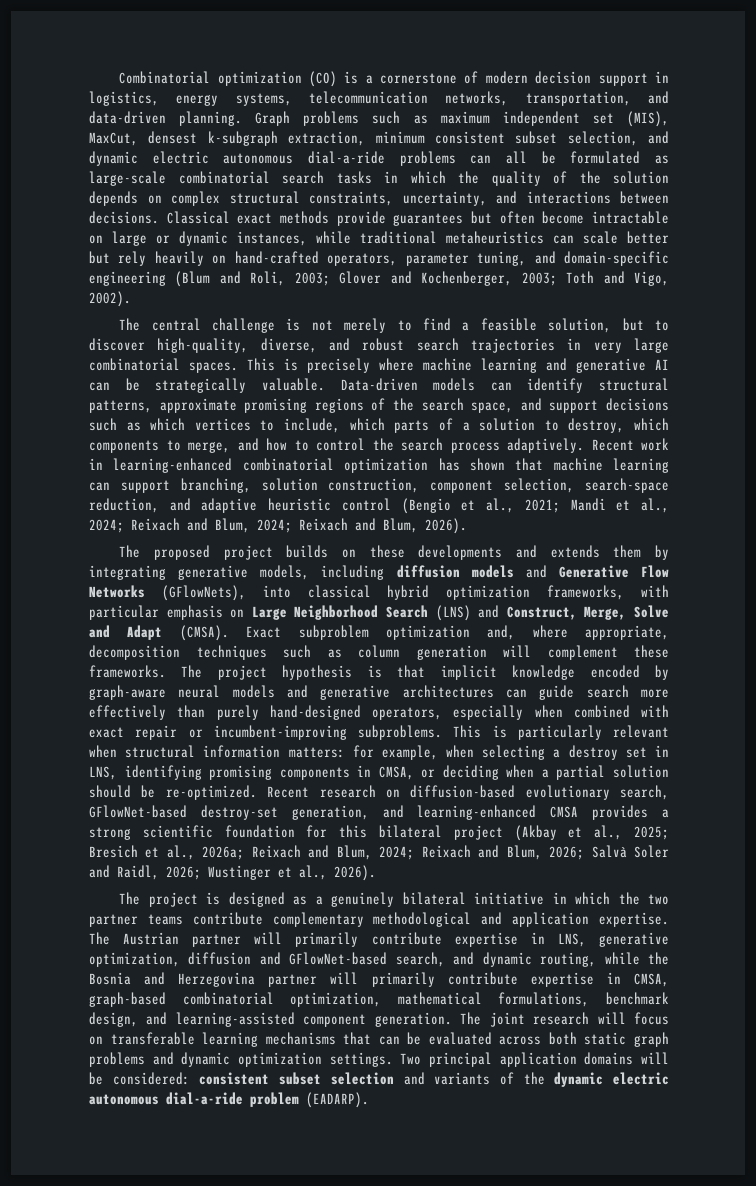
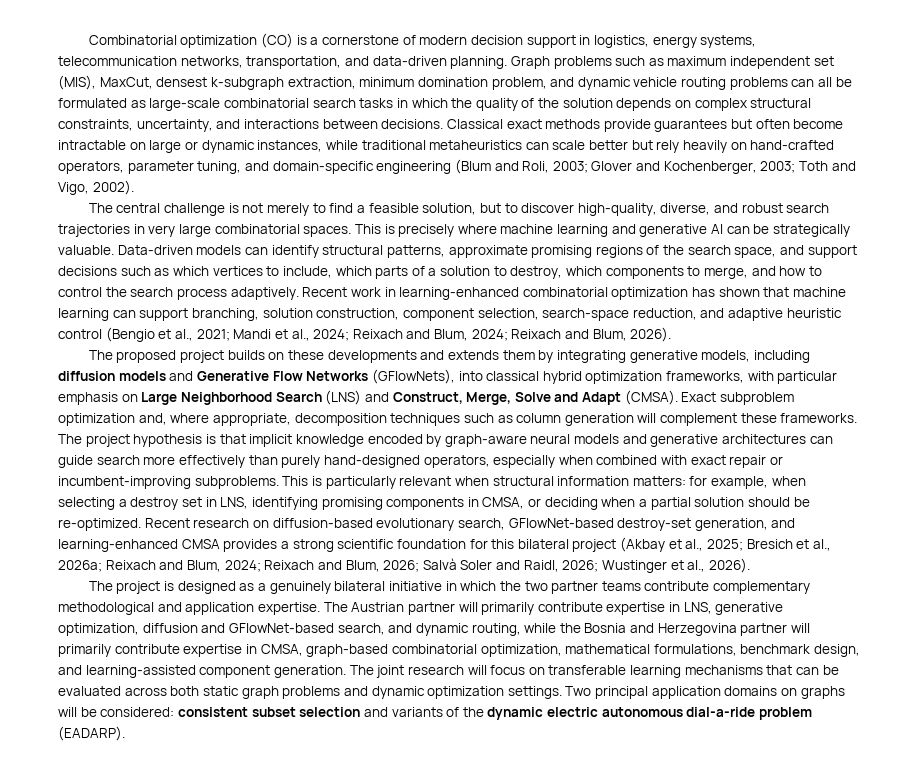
- Graph problems such as maximum independent set (MIS), MaxCut, densest k-subgraph extraction, minimum consistent subset selection, and dynamic electric autonomous dial-a-ride problems can all be formulated as large-scale combinatorial search tasks in which the quality of the solution depends on complex structural constraints, uncertainty, and interactions between decisions.
+ Graph problems such as maximum independent set (MIS), MaxCut, densest k-subgraph extraction, minimum domination problem, and dynamic vehicle routing problems can all be formulated as large-scale combinatorial search tasks in which the quality of the solution depends on complex structural constraints, uncertainty, and interactions between decisions.
- Two principal application domains will be considered: consistent subset selection and variants of the dynamic electric autonomous dial-a-ride problem (EADARP).
+ Two principal application domains on graphs will be considered: consistent subset selection and variants of the dynamic electric autonomous dial-a-ride problem (EADARP).

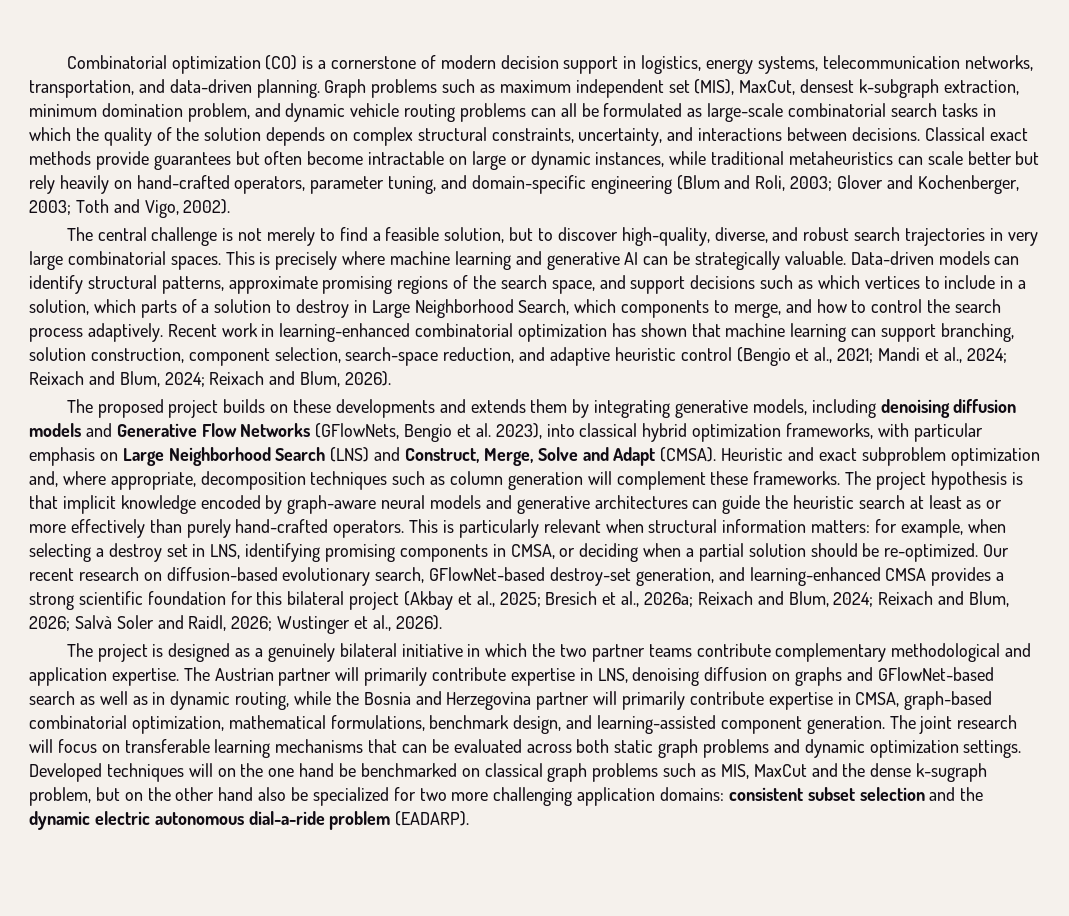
- Data-driven models can identify structural patterns, approximate promising regions of the search space, and support decisions such as which vertices to include, which parts of a solution to destroy, which components to merge, and how to control the search process adaptively.
+ Data-driven models can identify structural patterns, approximate promising regions of the search space, and support decisions such as which vertices to include in a solution, which parts of a solution to destroy in Large Neighborhood Search, which components to merge, and how to control the search process adaptively.
- The proposed project builds on these developments and extends them by integrating generative models, including diffusion models and Generative Flow Networks (GFlowNets), into classical hybrid optimization frameworks, with particular emphasis on Large Neighborhood Search (LNS) and Construct, Merge, Solve and Adapt (CMSA).
+ The proposed project builds on these developments and extends them by integrating generative models, including denoising diffusion models and Generative Flow Networks (GFlowNets, Bengio et al. 2023), into classical hybrid optimization frameworks, with particular emphasis on Large Neighborhood Search (LNS) and Construct, Merge, Solve and Adapt (CMSA).
- Exact subproblem optimization and, where appropriate, decomposition techniques such as column generation will complement these frameworks.
+ Heuristic and exact subproblem optimization and, where appropriate, decomposition techniques such as column generation will complement these frameworks.
- The project hypothesis is that implicit knowledge encoded by graph-aware neural models and generative architectures can guide search more effectively than purely hand-designed operators, especially when combined with exact repair or incumbent-improving subproblems.
+ The project hypothesis is that implicit knowledge encoded by graph-aware neural models and generative architectures can guide the heuristic search at least as or more effectively than purely hand-crafted operators.
- Recent research on diffusion-based evolutionary search, GFlowNet-based destroy-set generation, and learning-enhanced CMSA provides a strong scientific foundation for this bilateral project (Akbay et al., 2025; Bresich et al., 2026a; Reixach and Blum, 2024; Reixach and Blum, 2026; Salvà Soler and Raidl, 2026; Wustinger et al., 2026).
+ Our recent research on diffusion-based evolutionary search, GFlowNet-based destroy-set generation, and learning-enhanced CMSA provides a strong scientific foundation for this bilateral project (Akbay et al., 2025; Bresich et al., 2026a; Reixach and Blum, 2024; Reixach and Blum, 2026; Salvà Soler and Raidl, 2026; Wustinger et al., 2026).
- The Austrian partner will primarily contribute expertise in LNS, generative optimization, diffusion and GFlowNet-based search, and dynamic routing, while the Bosnia and Herzegovina partner will primarily contribute expertise in CMSA, graph-based combinatorial optimization, mathematical formulations, benchmark design, and learning-assisted component generation.
+ The Austrian partner will primarily contribute expertise in LNS, denoising diffusion on graphs and GFlowNet-based search as well as in dynamic routing, while the Bosnia and Herzegovina partner will primarily contribute expertise in CMSA, graph-based combinatorial optimization, mathematical formulations, benchmark design, and learning-assisted component generation.
- Two principal application domains on graphs will be considered: consistent subset selection and variants of the dynamic electric autonomous dial-a-ride problem (EADARP).
+ Developed techniques will on the one hand be benchmarked on classical graph problems such as MIS, MaxCut and the dense k-sugraph problem, but on the other hand also be specialized for two more challenging application domains: consistent subset selection and the dynamic electric autonomous dial-a-ride problem (EADARP).

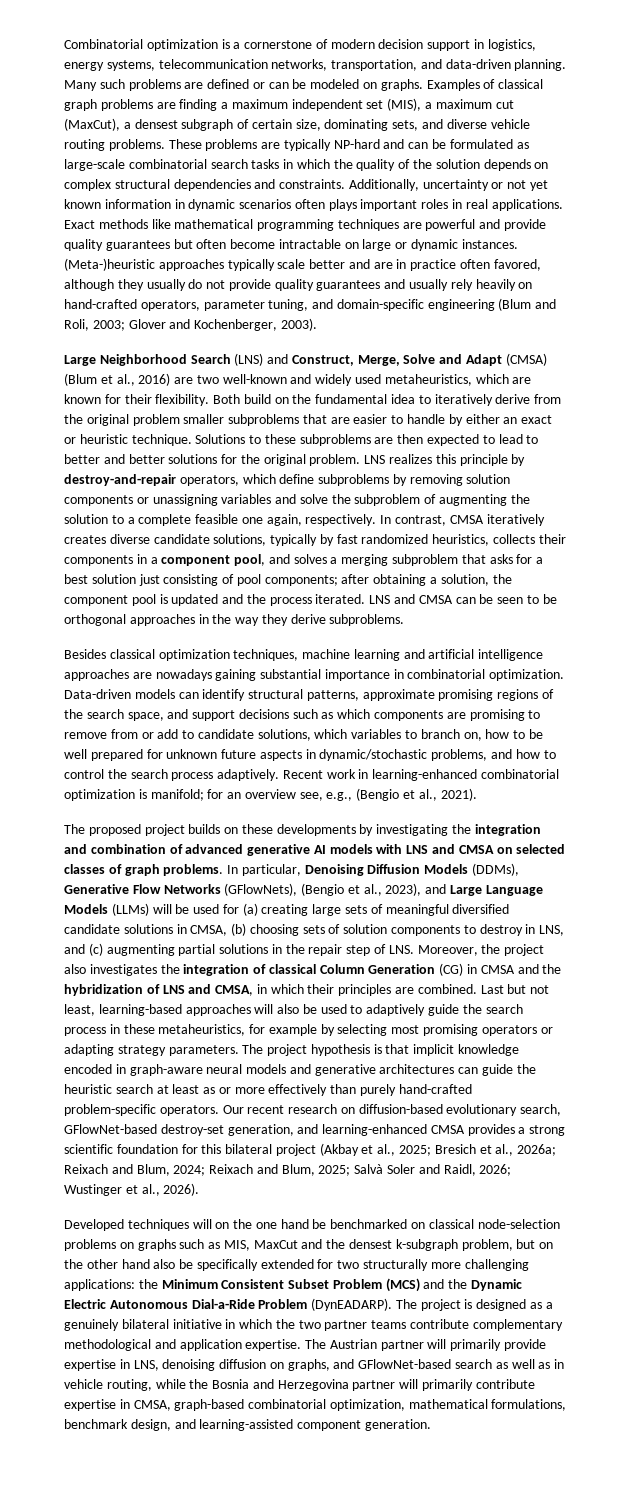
- Combinatorial optimization (CO) is a cornerstone of modern decision support in logistics, energy systems, telecommunication networks, transportation, and data-driven planning.
+ Combinatorial optimization is a cornerstone of modern decision support in logistics, energy systems, telecommunication networks, transportation, and data-driven planning.
- Graph problems such as maximum independent set (MIS), MaxCut, densest k-subgraph extraction, minimum domination problem, and dynamic vehicle routing problems can all be formulated as large-scale combinatorial search tasks in which the quality of the solution depends on complex structural constraints, uncertainty, and interactions between decisions. Classical exact methods provide guarantees but often become intractable on large or dynamic instances, while traditional metaheuristics can scale better but rely heavily on hand-crafted operators, parameter tuning, and domain-specific engineering (Blum and Roli, 2003; Glover and Kochenberger, 2003; Toth and Vigo, 2002).
- The central challenge is not merely to find a feasible solution, but to discover high-quality, diverse, and robust search trajectories in very large combinatorial spaces. This is precisely where machine learning and generative AI can be strategically valuable.
+ Many such problems are defined or can be modeled on graphs. Examples of classical graph problems are finding a maximum independent set (MIS), a maximum cut (MaxCut), a densest subgraph of certain size, dominating sets, and diverse vehicle routing problems. These problems are typically NP-hard and can be formulated as large-scale combinatorial search tasks in which the quality of the solution depends on complex structural dependencies and constraints. Additionally, uncertainty or not yet known information in dynamic scenarios often plays important roles in real applications. Exact methods like mathematical programming techniques are powerful and provide quality guarantees but often become intractable on large or dynamic instances. (Meta-)heuristic approaches typically scale better and are in practice often favored, although they usually do not provide quality guarantees and usually rely heavily on hand-crafted operators, parameter tuning, and domain-specific engineering (Blum and Roli, 2003; Glover and Kochenberger, 2003).
+ Large Neighborhood Search (LNS) and Construct, Merge, Solve and Adapt (CMSA) (Blum et al., 2016) are two well-known and widely used metaheuristics, which are known for their flexibility. Both build on the fundamental idea to iteratively derive from the original problem smaller subproblems that are easier to handle by either an exact or heuristic technique. Solutions to these subproblems are then expected to lead to better and better solutions for the original problem. LNS realizes this principle by destroy-and-repair operators, which define subproblems by removing solution components or unassigning variables and solve the subproblem of augmenting the solution to a complete feasible one again, respectively. In contrast, CMSA iteratively creates diverse candidate solutions, typically by fast randomized heuristics, collects their components in a component pool, and solves a merging subproblem that asks for a best solution just consisting of pool components; after obtaining a solution, the component pool is updated and the process iterated. LNS and CMSA can be seen to be orthogonal approaches in the way they derive subproblems.
+ Besides classical optimization techniques, machine learning and artificial intelligence approaches are nowadays gaining substantial importance in combinatorial optimization.
- Data-driven models can identify structural patterns, approximate promising regions of the search space, and support decisions such as which vertices to include in a solution, which parts of a solution to destroy in Large Neighborhood Search, which components to merge, and how to control the search process adaptively.
+ Data-driven models can identify structural patterns, approximate promising regions of the search space, and support decisions such as which components are promising to remove from or add to candidate solutions, which variables to branch on, how to be well prepared for unknown future aspects in dynamic/stochastic problems, and how to control the search process adaptively.
- Recent work in learning-enhanced combinatorial optimization has shown that machine learning can support branching, solution construction, component selection, search-space reduction, and adaptive heuristic control (Bengio et al., 2021; Mandi et al., 2024; Reixach and Blum, 2024; Reixach and Blum, 2026).
+ Recent work in learning-enhanced combinatorial optimization is manifold; for an overview see, e.g., (Bengio et al., 2021).
- The proposed project builds on these developments and extends them by integrating generative models, including denoising diffusion models and Generative Flow Networks (GFlowNets, Bengio et al. 2023), into classical hybrid optimization frameworks, with particular emphasis on Large Neighborhood Search (LNS) and Construct, Merge, Solve and Adapt (CMSA). Heuristic and exact subproblem optimization and, where appropriate, decomposition techniques such as column generation will complement these frameworks.
+ The proposed project builds on these developments by investigating the integration and combination of advanced generative AI models with LNS and CMSA on selected classes of graph problems. In particular, Denoising Diffusion Models (DDMs), Generative Flow Networks (GFlowNets), (Bengio et al., 2023), and Large Language Models (LLMs) will be used for (a) creating large sets of meaningful diversified candidate solutions in CMSA, (b) choosing sets of solution components to destroy in LNS, and (c) augmenting partial solutions in the repair step of LNS. Moreover, the project also investigates the integration of classical Column Generation (CG) in CMSA and the hybridization of LNS and CMSA, in which their principles are combined. Last but not least, learning-based approaches will also be used to adaptively guide the search process in these metaheuristics, for example by selecting most promising operators or adapting strategy parameters.
- The project hypothesis is that implicit knowledge encoded by graph-aware neural models and generative architectures can guide the heuristic search at least as or more effectively than purely hand-crafted operators. This is particularly relevant when structural information matters: for example, when selecting a destroy set in LNS, identifying promising components in CMSA, or deciding when a partial solution should be re-optimized.
+ The project hypothesis is that implicit knowledge encoded in graph-aware neural models and generative architectures can guide the heuristic search at least as or more effectively than purely hand-crafted problem-specific operators.
- Our recent research on diffusion-based evolutionary search, GFlowNet-based destroy-set generation, and learning-enhanced CMSA provides a strong scientific foundation for this bilateral project (Akbay et al., 2025; Bresich et al., 2026a; Reixach and Blum, 2024; Reixach and Blum, 2026; Salvà Soler and Raidl, 2026; Wustinger et al., 2026).
+ Our recent research on diffusion-based evolutionary search, GFlowNet-based destroy-set generation, and learning-enhanced CMSA provides a strong scientific foundation for this bilateral project (Akbay et al., 2025; Bresich et al., 2026a; Reixach and Blum, 2024; Reixach and Blum, 2025; Salvà Soler and Raidl, 2026; Wustinger et al., 2026).
+ Developed techniques will on the one hand be benchmarked on classical node-selection problems on graphs such as MIS, MaxCut and the densest k-subgraph problem, but on the other hand also be specifically extended for two structurally more challenging applications: the Minimum Consistent Subset Problem (MCS) and the Dynamic Electric Autonomous Dial-a-Ride Problem (DynEADARP).
- The Austrian partner will primarily contribute expertise in LNS, denoising diffusion on graphs and GFlowNet-based search as well as in dynamic routing, while the Bosnia and Herzegovina partner will primarily contribute expertise in CMSA, graph-based combinatorial optimization, mathematical formulations, benchmark design, and learning-assisted component generation. The joint research will focus on transferable learning mechanisms that can be evaluated across both static graph problems and dynamic optimization settings. Developed techniques will on the one hand be benchmarked on classical graph problems such as MIS, MaxCut and the dense k-sugraph problem, but on the other hand also be specialized for two more challenging application domains: consistent subset selection and the dynamic electric autonomous dial-a-ride problem (EADARP).
+ The Austrian partner will primarily provide expertise in LNS, denoising diffusion on graphs, and GFlowNet-based search as well as in vehicle routing, while the Bosnia and Herzegovina partner will primarily contribute expertise in CMSA, graph-based combinatorial optimization, mathematical formulations, benchmark design, and learning-assisted component generation.

